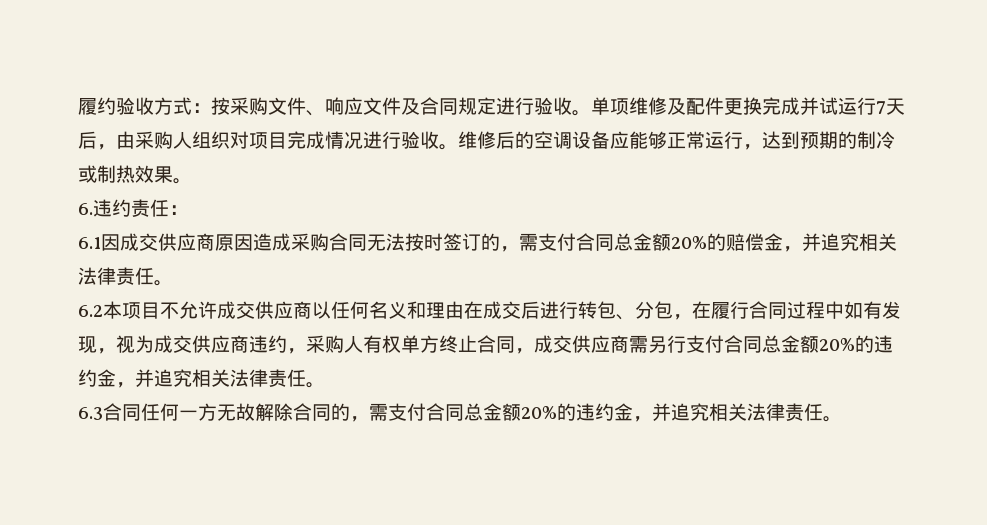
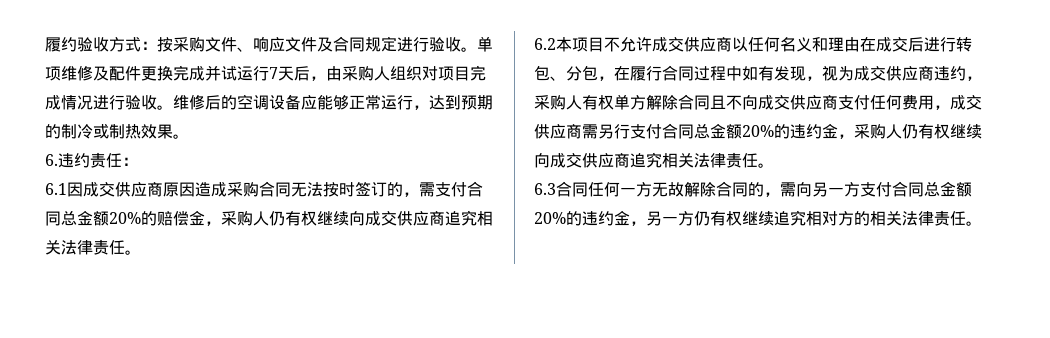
- 6.1因成交供应商原因造成采购合同无法按时签订的，需支付合同总金额20%的赔偿金，并追究相关法律责任。
+ 6.1因成交供应商原因造成采购合同无法按时签订的，需支付合同总金额20%的赔偿金，采购人仍有权继续向成交供应商追究相关法律责任。
- 6.2本项目不允许成交供应商以任何名义和理由在成交后进行转包、分包，在履行合同过程中如有发现，视为成交供应商违约，采购人有权单方终止合同，成交供应商需另行支付合同总金额20%的违约金，并追究相关法律责任。
+ 6.2本项目不允许成交供应商以任何名义和理由在成交后进行转包、分包，在履行合同过程中如有发现，视为成交供应商违约，采购人有权单方解除合同且不向成交供应商支付任何费用，成交供应商需另行支付合同总金额20%的违约金，采购人仍有权继续向成交供应商追究相关法律责任。
- 6.3合同任何一方无故解除合同的，需支付合同总金额20%的违约金，并追究相关法律责任。
+ 6.3合同任何一方无故解除合同的，需向另一方支付合同总金额20%的违约金，另一方仍有权继续追究相对方的相关法律责任。

